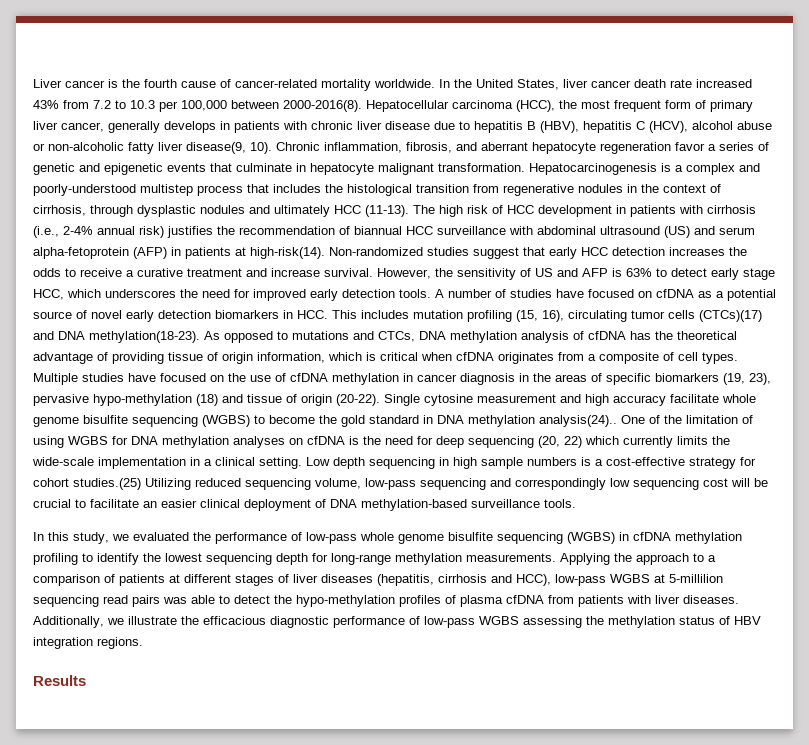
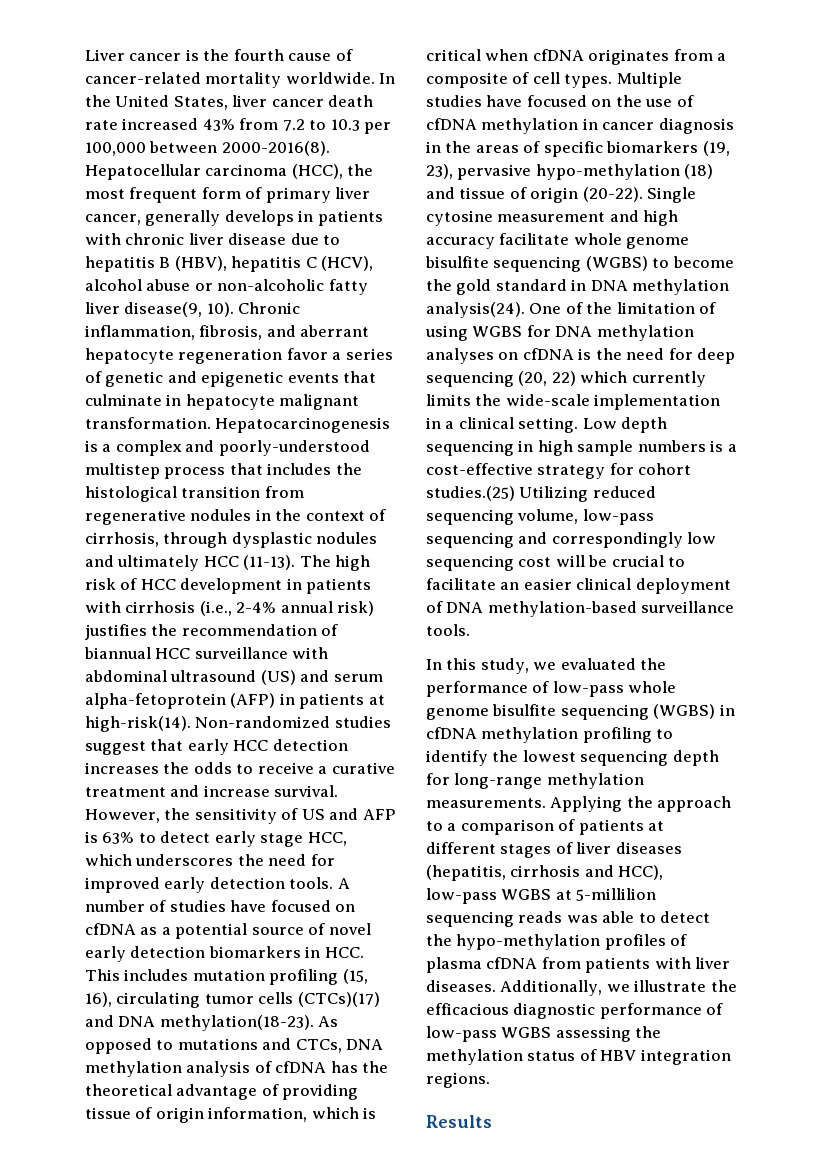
- Single cytosine measurement and high accuracy facilitate whole genome bisulfite sequencing (WGBS) to become the gold standard in DNA methylation analysis(24)..
+ Single cytosine measurement and high accuracy facilitate whole genome bisulfite sequencing (WGBS) to become the gold standard in DNA methylation analysis(24).
- Applying the approach to a comparison of patients at different stages of liver diseases (hepatitis, cirrhosis and HCC), low-pass WGBS at 5-millilion sequencing read pairs was able to detect the hypo-methylation profiles of plasma cfDNA from patients with liver diseases.
+ Applying the approach to a comparison of patients at different stages of liver diseases (hepatitis, cirrhosis and HCC), low-pass WGBS at 5-millilion sequencing reads was able to detect the hypo-methylation profiles of plasma cfDNA from patients with liver diseases.

